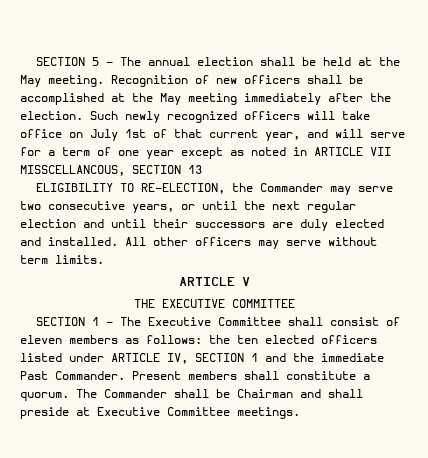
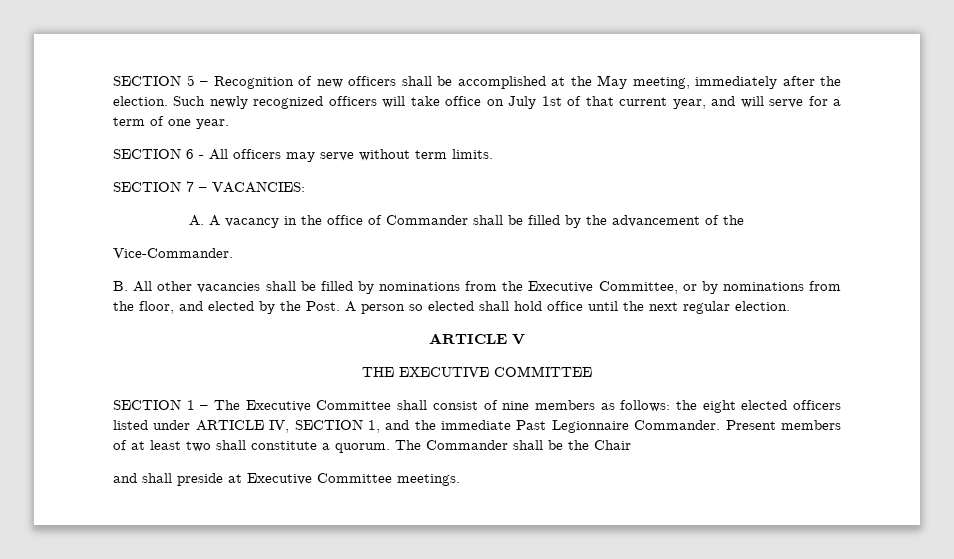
- SECTION 5 – The annual election shall be held at the May meeting. Recognition of new officers shall be accomplished at the May meeting immediately after the election.
+ SECTION 5 – Recognition of new officers shall be accomplished at the May meeting, immediately after the election.
- Such newly recognized officers will take office on July 1st of that current year, and will serve for a term of one year except as noted in ARTICLE VII MISSCELLANCOUS, SECTION 13
- ELIGIBILITY TO RE-ELECTION, the Commander may serve two consecutive years, or until the next regular election and until their successors are duly elected and installed. All other officers may serve without term limits.
+ Such newly recognized officers will take office on July 1st of that current year, and will serve for a term of one year.
+ SECTION 6 - All officers may serve without term limits.
+ SECTION 7 – VACANCIES:
+ A. A vacancy in the office of Commander shall be filled by the advancement of the
+ Vice-Commander.
+ B. All other vacancies shall be filled by nominations from the Executive Committee, or by nominations from the floor, and elected by the Post. A person so elected shall hold office until the next regular election.
- SECTION 1 – The Executive Committee shall consist of eleven members as follows: the ten elected officers listed under ARTICLE IV, SECTION 1 and the immediate Past Commander.
+ SECTION 1 – The Executive Committee shall consist of nine members as follows: the eight elected officers listed under ARTICLE IV, SECTION 1, and the immediate Past Legionnaire Commander.
- Present members shall constitute a quorum.
+ Present members of at least two shall constitute a quorum.
- The Commander shall be Chairman and shall preside at Executive Committee meetings.
+ The Commander shall be the Chair
+ and shall preside at Executive Committee meetings.

